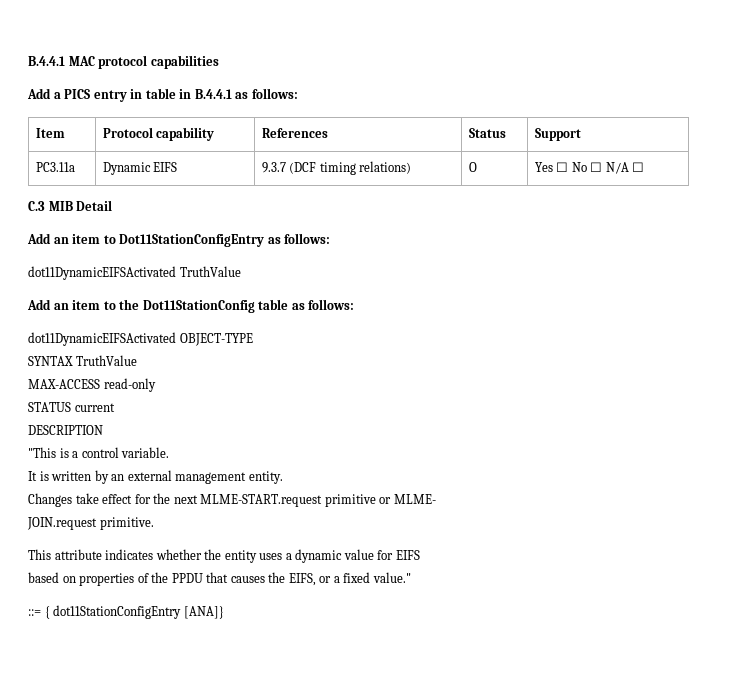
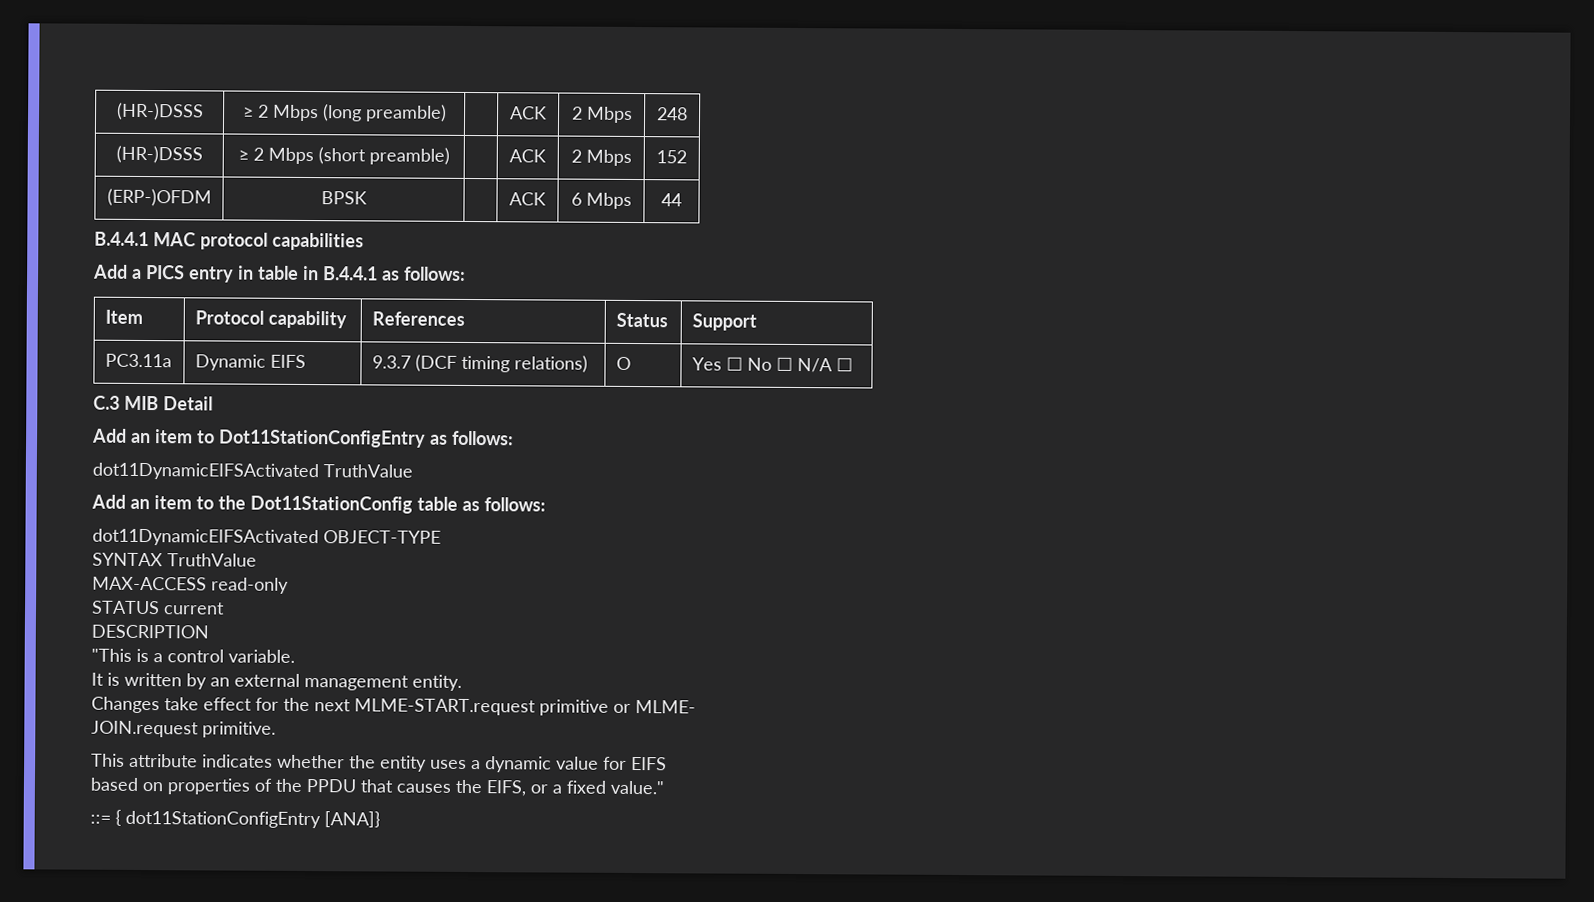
+ (HR-)DSSS | ≥ 2 Mbps (long preamble) | | ACK | 2 Mbps | 248
+ (HR-)DSSS | ≥ 2 Mbps (short preamble) | | ACK | 2 Mbps | 152
+ (ERP-)OFDM | BPSK | | ACK | 6 Mbps | 44

